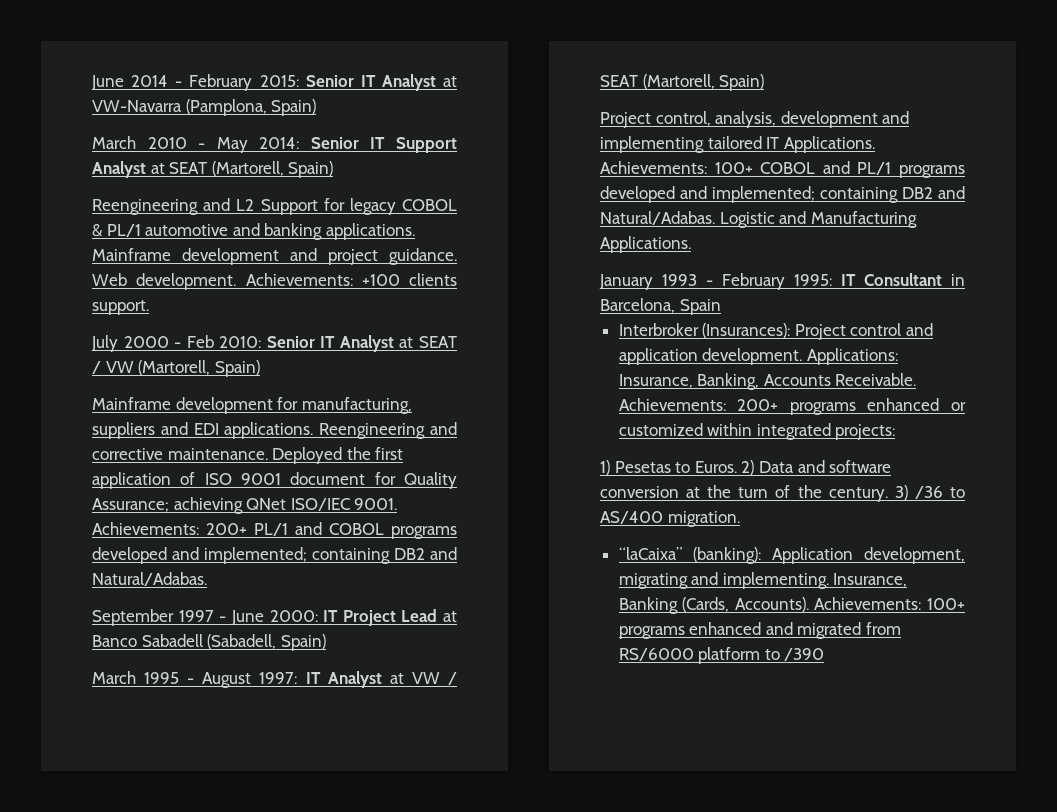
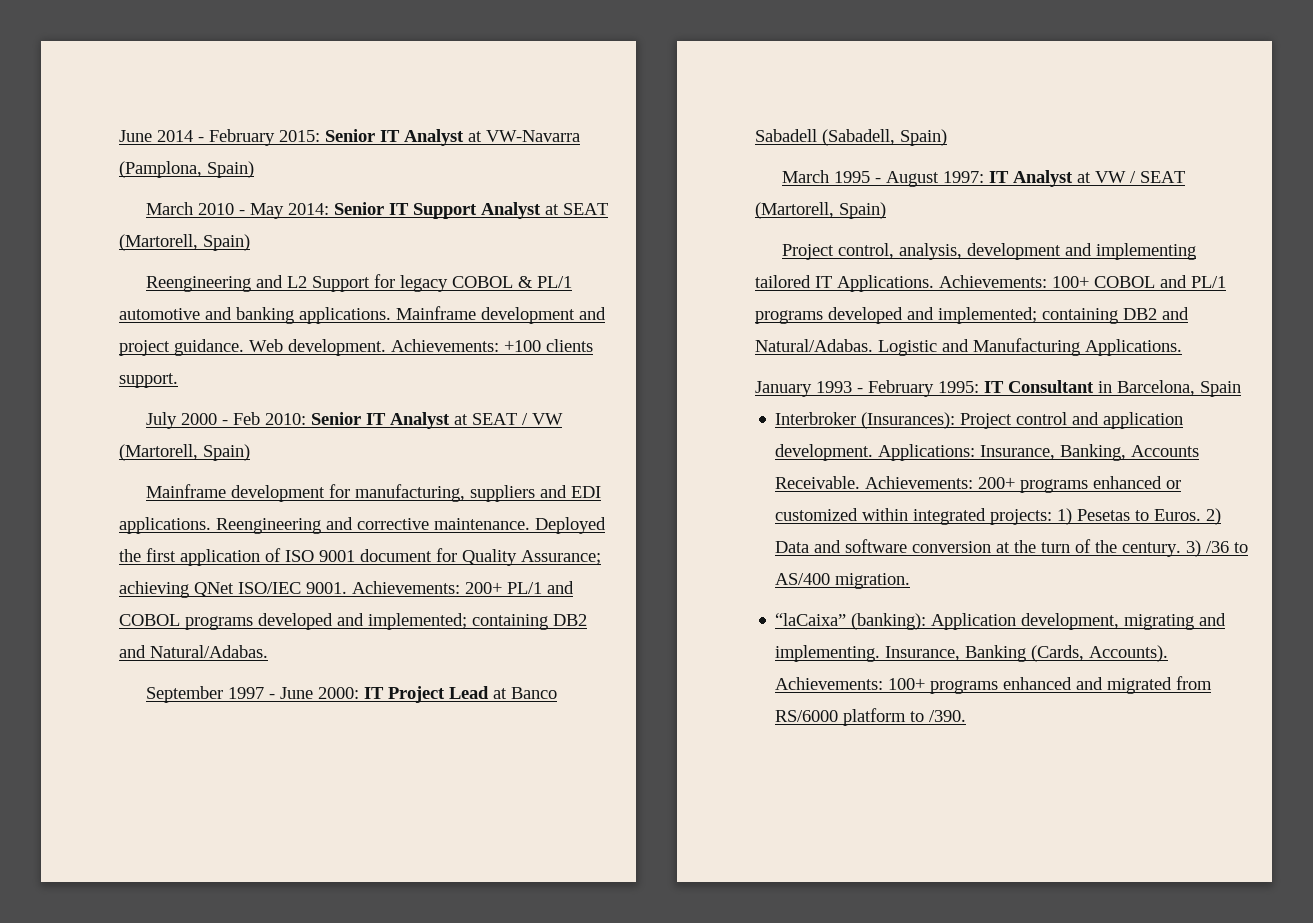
- Achievements: 200+ programs enhanced or customized within integrated projects:
- 1) Pesetas to Euros.
+ Achievements: 200+ programs enhanced or customized within integrated projects: 1) Pesetas to Euros.
- Achievements: 100+ programs enhanced and migrated from RS/6000 platform to /390
+ Achievements: 100+ programs enhanced and migrated from RS/6000 platform to /390.

